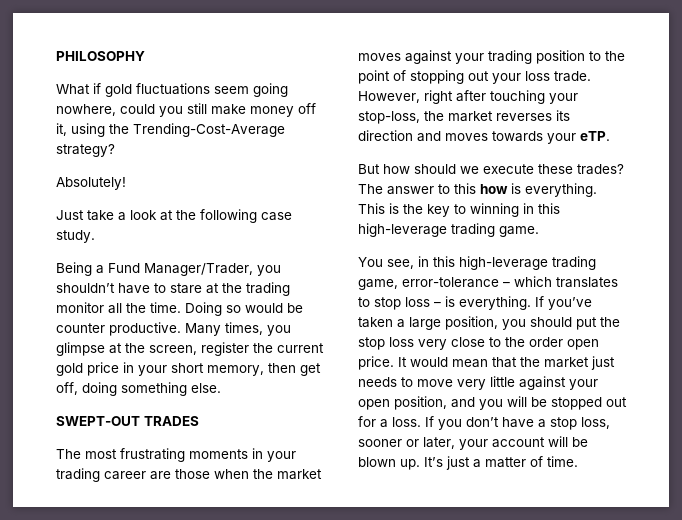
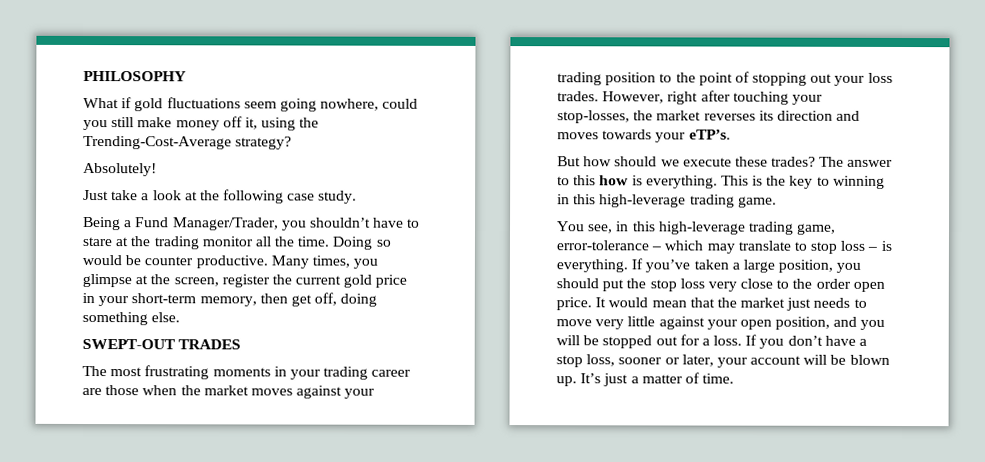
- Many times, you glimpse at the screen, register the current gold price in your short memory, then get off, doing something else.
+ Many times, you glimpse at the screen, register the current gold price in your short-term memory, then get off, doing something else.
- The most frustrating moments in your trading career are those when the market moves against your trading position to the point of stopping out your loss trade.
+ The most frustrating moments in your trading career are those when the market moves against your trading position to the point of stopping out your loss trades.
- However, right after touching your stop-loss, the market reverses its direction and moves towards your eTP.
+ However, right after touching your stop-losses, the market reverses its direction and moves towards your eTP’s.
- You see, in this high-leverage trading game, error-tolerance – which translates to stop loss – is everything.
+ You see, in this high-leverage trading game, error-tolerance – which may translate to stop loss – is everything.

